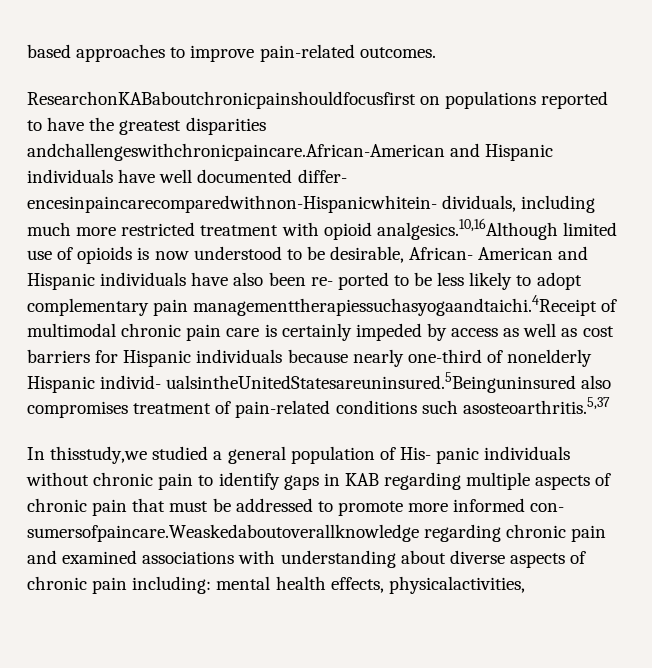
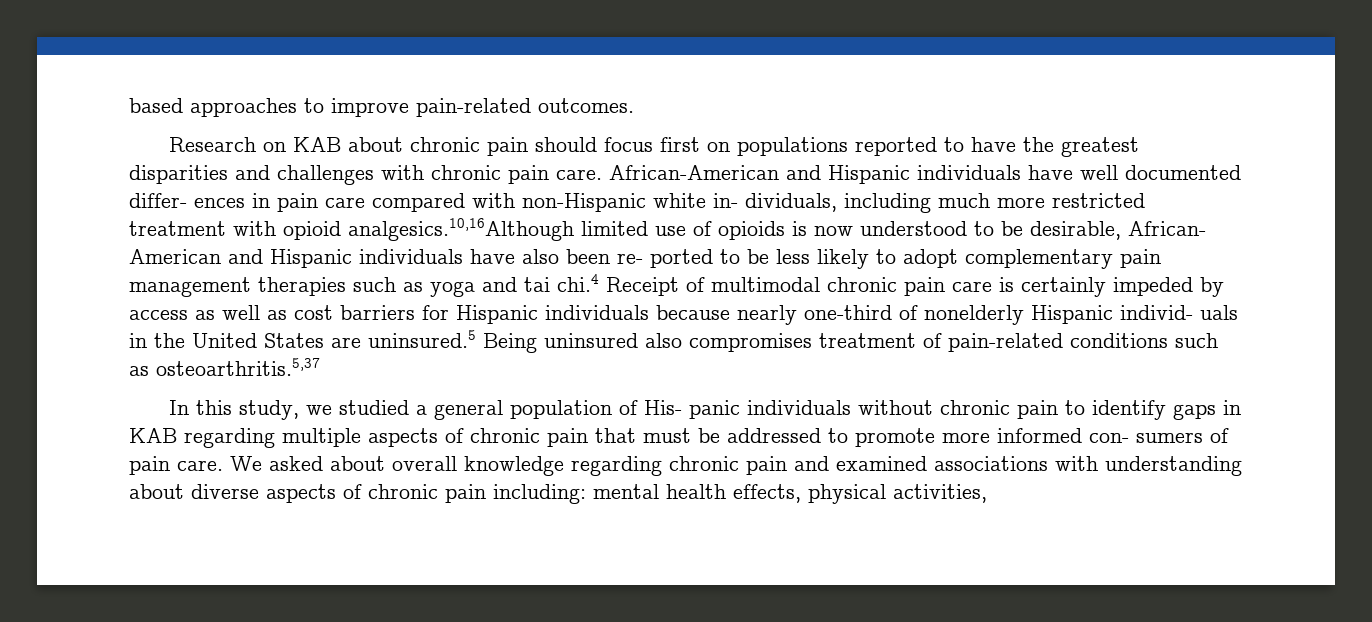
- ResearchonKABaboutchronicpainshouldfocusfirst on populations reported to have the greatest disparities andchallengeswithchronicpaincare.African-American and Hispanic individuals have well documented differ- encesinpaincarecomparedwithnon-Hispanicwhitein- dividuals, including much more restricted treatment with opioid analgesics.10,16Although limited use of opioids is now understood to be desirable, African- American and Hispanic individuals have also been re- ported to be less likely to adopt complementary pain managementtherapiessuchasyogaandtaichi.4Receipt of multimodal chronic pain care is certainly impeded by access as well as cost barriers for Hispanic individuals because nearly one-third of nonelderly Hispanic individ- ualsintheUnitedStatesareuninsured.5Beinguninsured also compromises treatment of pain-related conditions such asosteoarthritis.5,37
+ Research on KAB about chronic pain should focus first on populations reported to have the greatest disparities and challenges with chronic pain care. African-American and Hispanic individuals have well documented differ- ences in pain care compared with non-Hispanic white in- dividuals, including much more restricted treatment with opioid analgesics.10,16Although limited use of opioids is now understood to be desirable, African- American and Hispanic individuals have also been re- ported to be less likely to adopt complementary pain management therapies such as yoga and tai chi.4 Receipt of multimodal chronic pain care is certainly impeded by access as well as cost barriers for Hispanic individuals because nearly one-third of nonelderly Hispanic individ- uals in the United States are uninsured.5 Being uninsured also compromises treatment of pain-related conditions such as osteoarthritis.5,37
- In thisstudy,we studied a general population of His- panic individuals without chronic pain to identify gaps in KAB regarding multiple aspects of chronic pain that must be addressed to promote more informed con- sumersofpaincare.Weaskedaboutoverallknowledge regarding chronic pain and examined associations with understanding about diverse aspects of chronic pain including: mental health effects, physicalactivities,
+ In this study, we studied a general population of His- panic individuals without chronic pain to identify gaps in KAB regarding multiple aspects of chronic pain that must be addressed to promote more informed con- sumers of pain care. We asked about overall knowledge regarding chronic pain and examined associations with understanding about diverse aspects of chronic pain including: mental health effects, physical activities,

